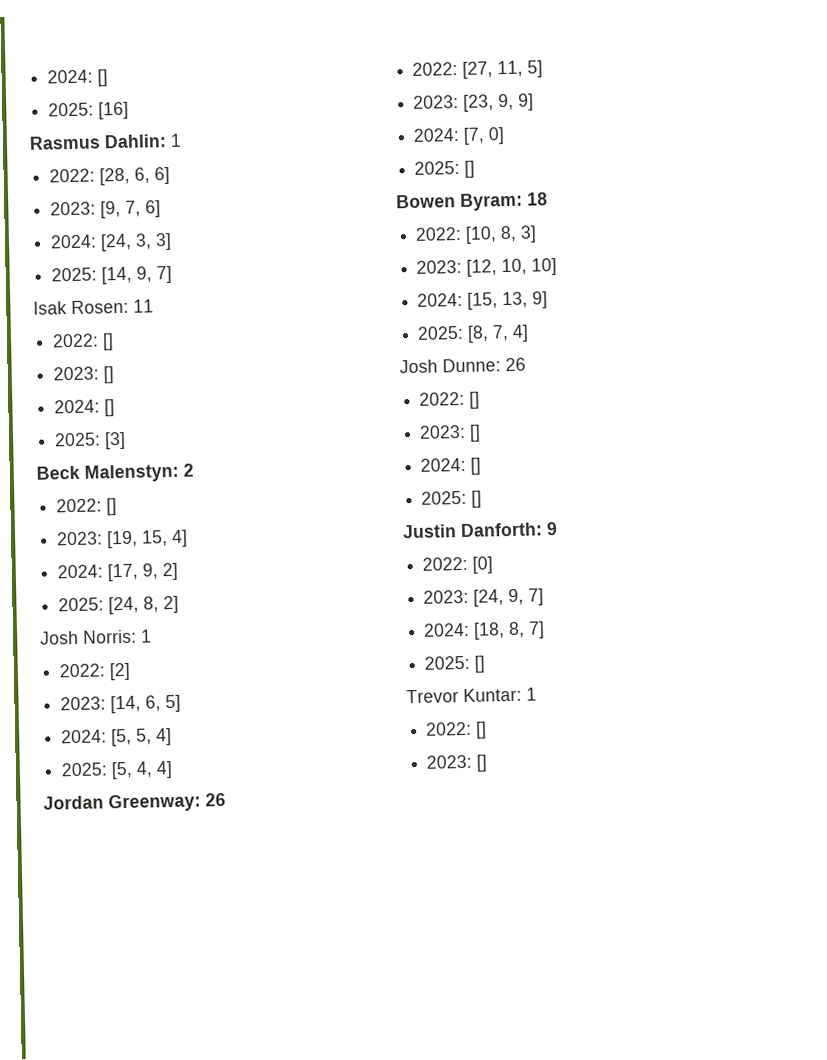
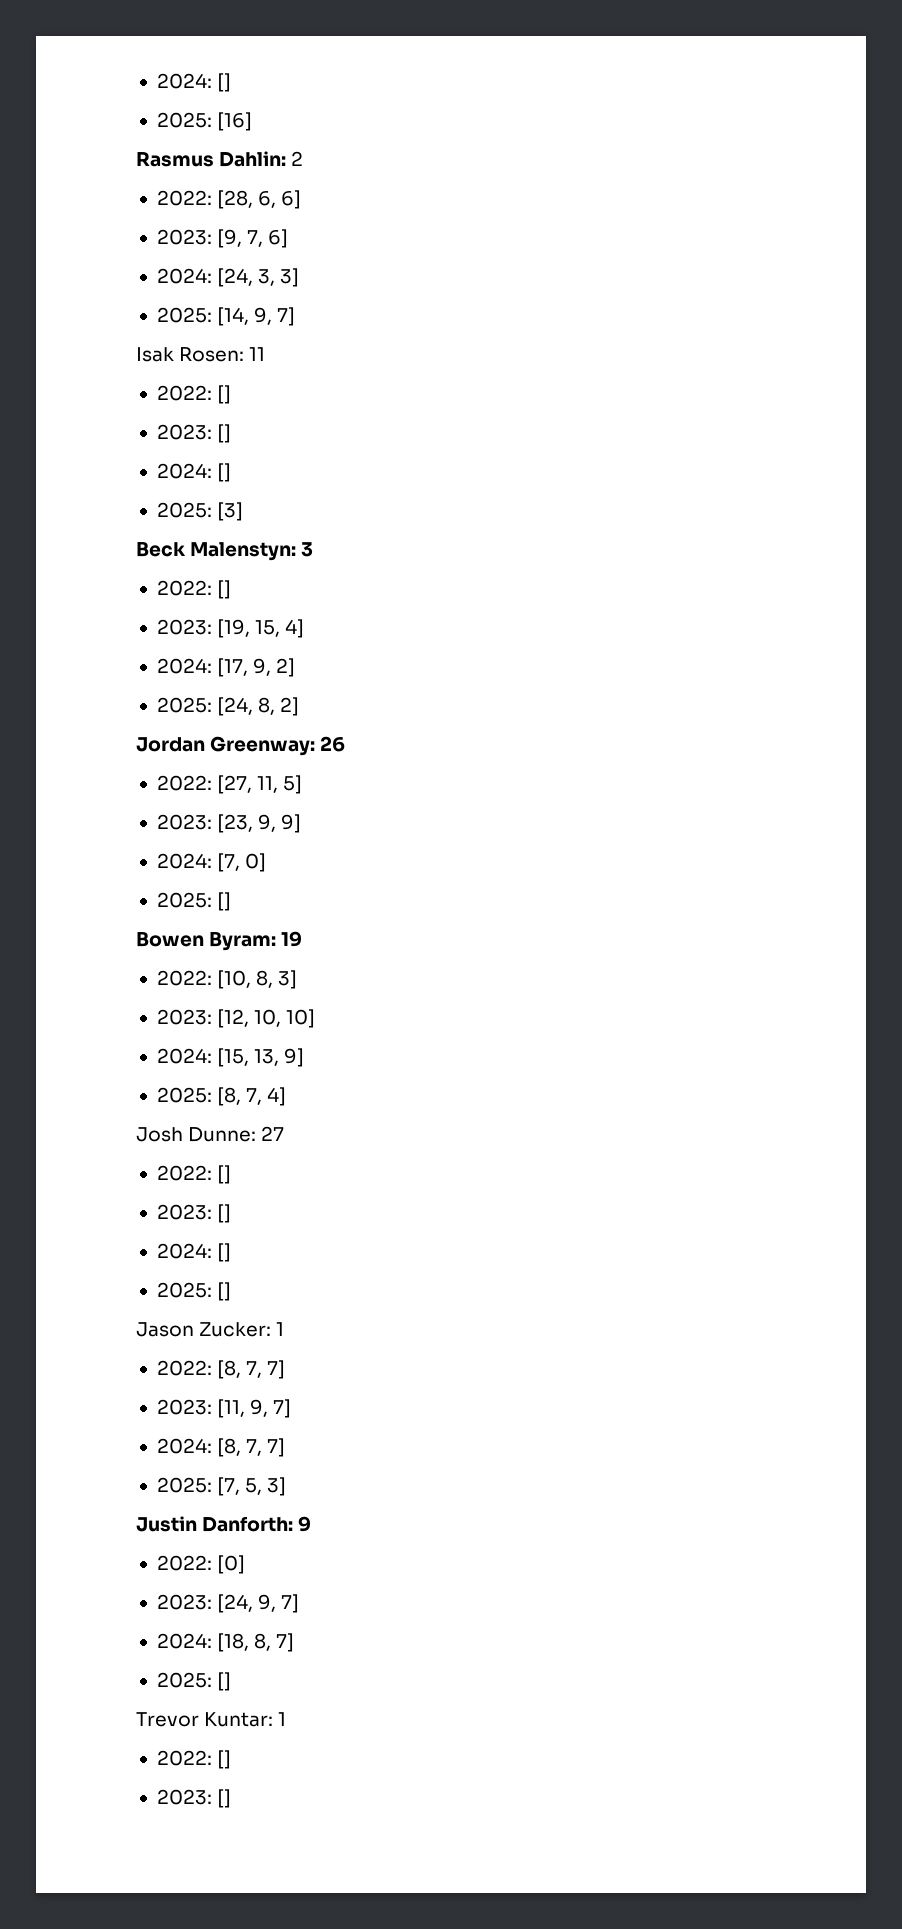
- Rasmus Dahlin: 1
+ Rasmus Dahlin: 2
- Beck Malenstyn: 2
+ Beck Malenstyn: 3
- Josh Norris: 1
- 2022: [2]
- 2023: [14, 6, 5]
- 2024: [5, 5, 4]
- 2025: [5, 4, 4]
- Bowen Byram: 18
+ Bowen Byram: 19
- Josh Dunne: 26
+ Josh Dunne: 27
+ Jason Zucker: 1
+ 2022: [8, 7, 7]
+ 2023: [11, 9, 7]
+ 2024: [8, 7, 7]
+ 2025: [7, 5, 3]

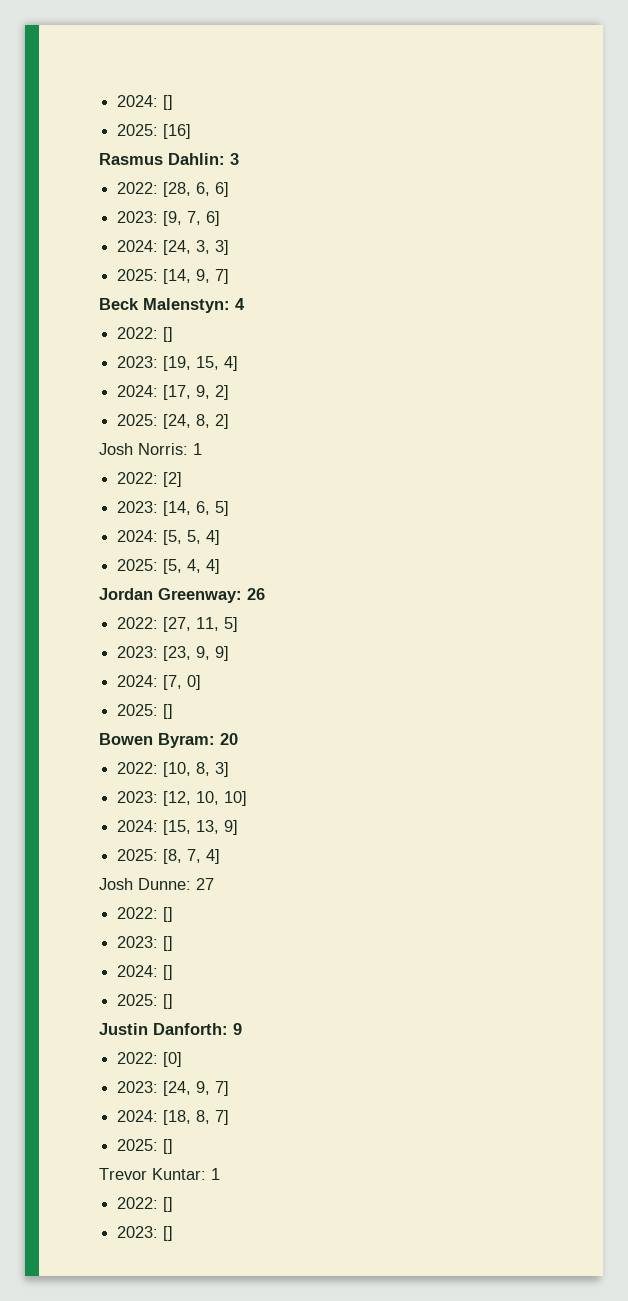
- Rasmus Dahlin: 2
+ Rasmus Dahlin: 3
- Isak Rosen: 11
- 2022: []
- 2023: []
- 2024: []
- 2025: [3]
- Beck Malenstyn: 3
+ Beck Malenstyn: 4
+ Josh Norris: 1
+ 2022: [2]
+ 2023: [14, 6, 5]
+ 2024: [5, 5, 4]
+ 2025: [5, 4, 4]
- Bowen Byram: 19
+ Bowen Byram: 20
- Jason Zucker: 1
- 2022: [8, 7, 7]
- 2023: [11, 9, 7]
- 2024: [8, 7, 7]
- 2025: [7, 5, 3]

